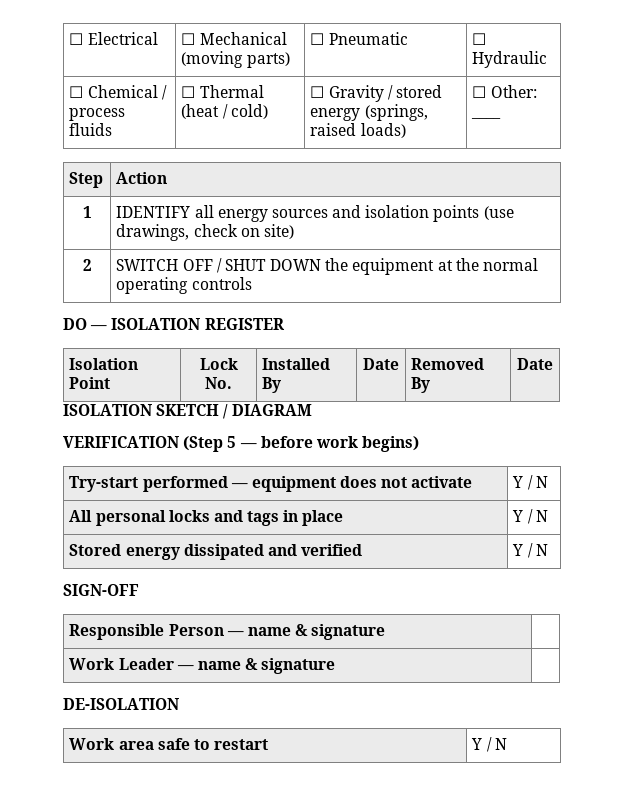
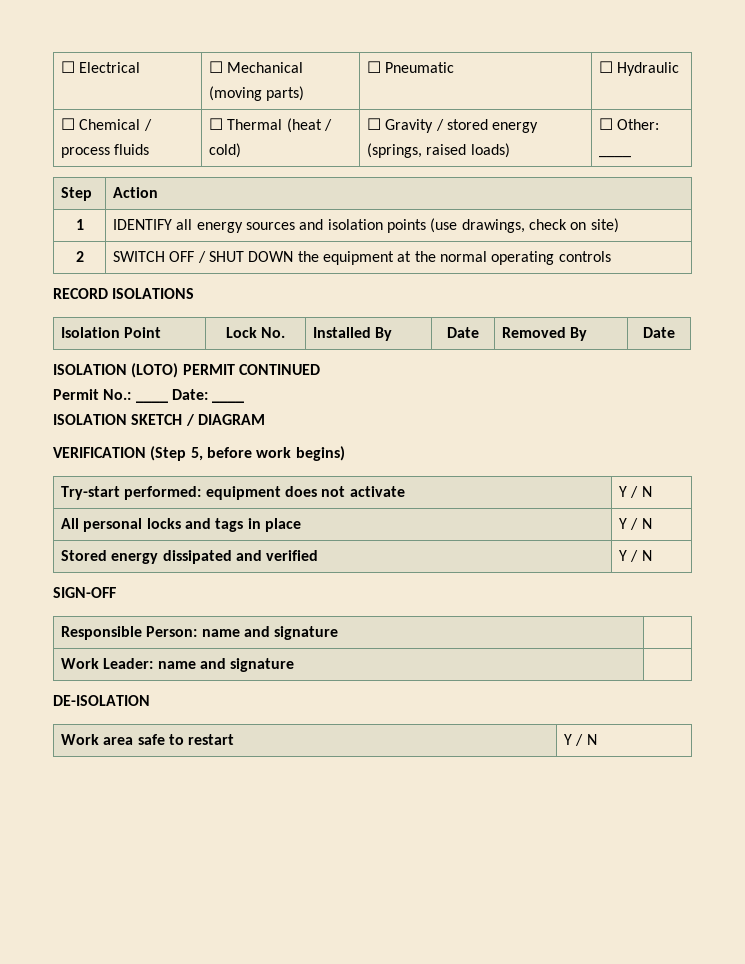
- DO — ISOLATION REGISTER
+ RECORD ISOLATIONS
+ ISOLATION (LOTO) PERMIT CONTINUED
+ Permit No.: ____ Date: ____
- VERIFICATION (Step 5 — before work begins)
+ VERIFICATION (Step 5, before work begins)
- Try-start performed — equipment does not activate | Y / N
+ Try-start performed: equipment does not activate | Y / N
- Responsible Person — name & signature |
- Work Leader — name & signature |
+ Responsible Person: name and signature |
+ Work Leader: name and signature |

